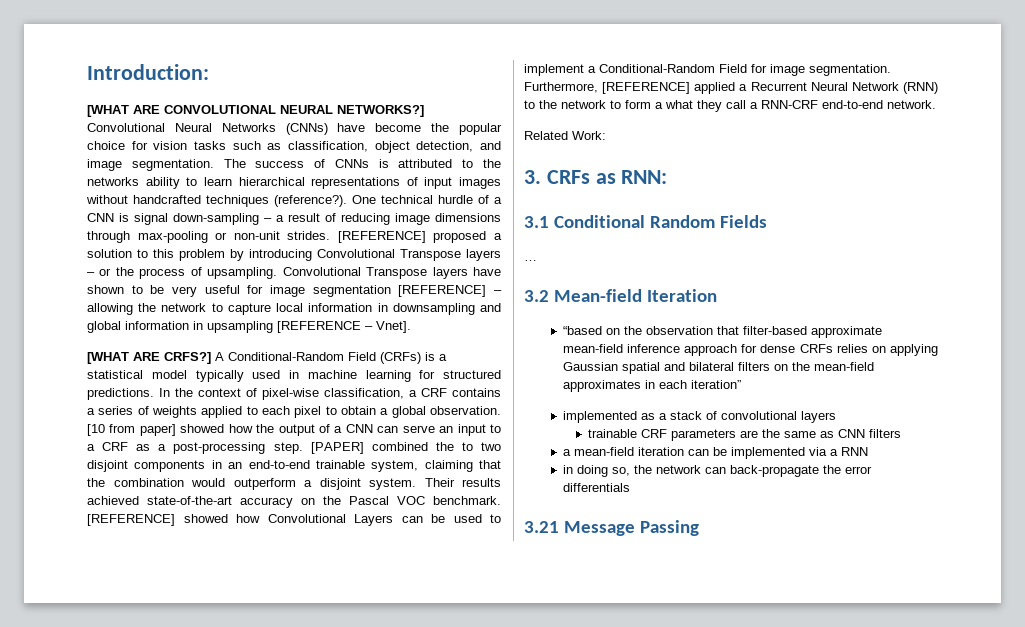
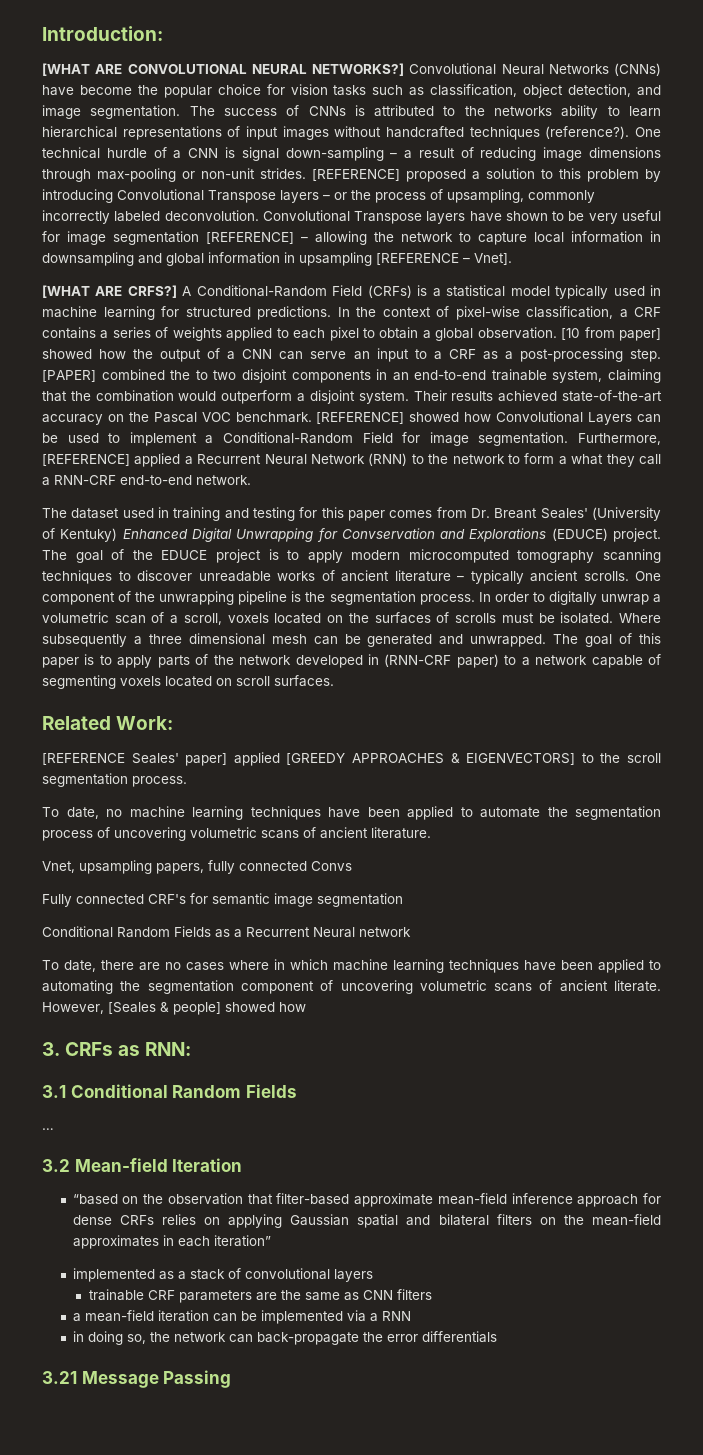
- [REFERENCE] proposed a solution to this problem by introducing Convolutional Transpose layers – or the process of upsampling.
+ [REFERENCE] proposed a solution to this problem by introducing Convolutional Transpose layers – or the process of upsampling, commonly incorrectly labeled deconvolution.
+ The dataset used in training and testing for this paper comes from Dr. Breant Seales' (University of Kentuky) Enhanced Digital Unwrapping for Convservation and Explorations (EDUCE) project. The goal of the EDUCE project is to apply modern microcomputed tomography scanning techniques to discover unreadable works of ancient literature – typically ancient scrolls. One component of the unwrapping pipeline is the segmentation process. In order to digitally unwrap a volumetric scan of a scroll, voxels located on the surfaces of scrolls must be isolated. Where subsequently a three dimensional mesh can be generated and unwrapped. The goal of this paper is to apply parts of the network developed in (RNN-CRF paper) to a network capable of segmenting voxels located on scroll surfaces.
  Related Work:
+ [REFERENCE Seales' paper] applied [GREEDY APPROACHES & EIGENVECTORS] to the scroll segmentation process.
+ To date, no machine learning techniques have been applied to automate the segmentation process of uncovering volumetric scans of ancient literature.
+ Vnet, upsampling papers, fully connected Convs
+ Fully connected CRF's for semantic image segmentation
+ Conditional Random Fields as a Recurrent Neural network
+ To date, there are no cases where in which machine learning techniques have been applied to automating the segmentation component of uncovering volumetric scans of ancient literate. However, [Seales & people] showed how

